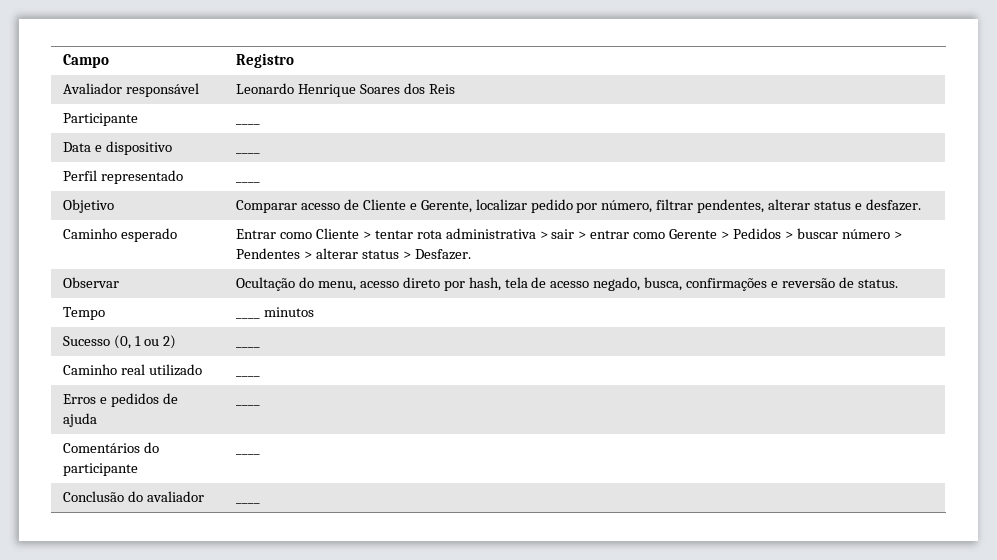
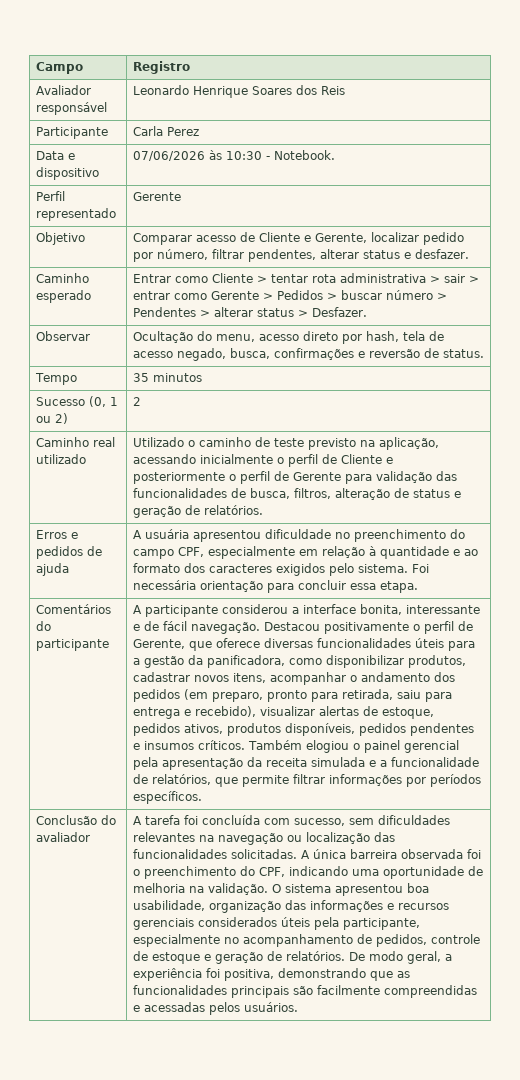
- Participante | ____
+ Participante | Carla Perez
- Data e dispositivo | ____
+ Data e dispositivo | 07/06/2026 às 10:30 - Notebook.
- Perfil representado | ____
+ Perfil representado | Gerente
- Tempo | ____ minutos
+ Tempo | 35 minutos
- Sucesso (0, 1 ou 2) | ____
+ Sucesso (0, 1 ou 2) | 2
- Caminho real utilizado | ____
+ Caminho real utilizado | Utilizado o caminho de teste previsto na aplicação, acessando inicialmente o perfil de Cliente e posteriormente o perfil de Gerente para validação das funcionalidades de busca, filtros, alteração de status e geração de relatórios.
- Erros e pedidos de ajuda | ____
- Comentários do participante | ____
- Conclusão do avaliador | ____
+ Erros e pedidos de ajuda | A usuária apresentou dificuldade no preenchimento do campo CPF, especialmente em relação à quantidade e ao formato dos caracteres exigidos pelo sistema. Foi necessária orientação para concluir essa etapa.
+ Comentários do participante | A participante considerou a interface bonita, interessante e de fácil navegação. Destacou positivamente o perfil de Gerente, que oferece diversas funcionalidades úteis para a gestão da panificadora, como disponibilizar produtos, cadastrar novos itens, acompanhar o andamento dos pedidos (em preparo, pronto para retirada, saiu para entrega e recebido), visualizar alertas de estoque, pedidos ativos, produtos disponíveis, pedidos pendentes e insumos críticos. Também elogiou o painel gerencial pela apresentação da receita simulada e a funcionalidade de relatórios, que permite filtrar informações por períodos específicos.
+ Conclusão do avaliador | A tarefa foi concluída com sucesso, sem dificuldades relevantes na navegação ou localização das funcionalidades solicitadas. A única barreira observada foi o preenchimento do CPF, indicando uma oportunidade de melhoria na validação. O sistema apresentou boa usabilidade, organização das informações e recursos gerenciais considerados úteis pela participante, especialmente no acompanhamento de pedidos, controle de estoque e geração de relatórios. De modo geral, a experiência foi positiva, demonstrando que as funcionalidades principais são facilmente compreendidas e acessadas pelos usuários.

